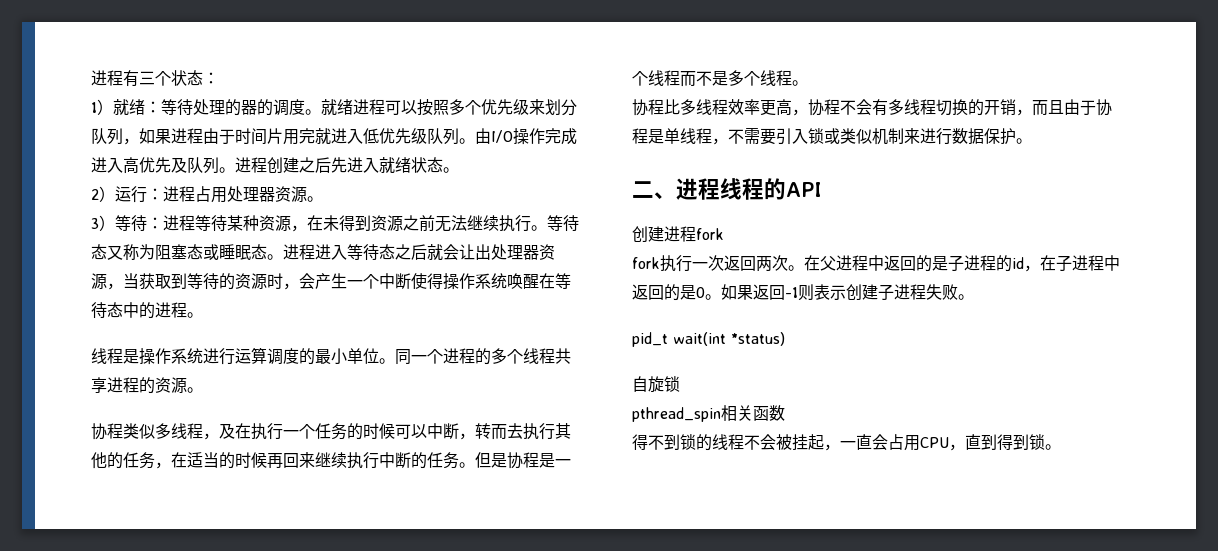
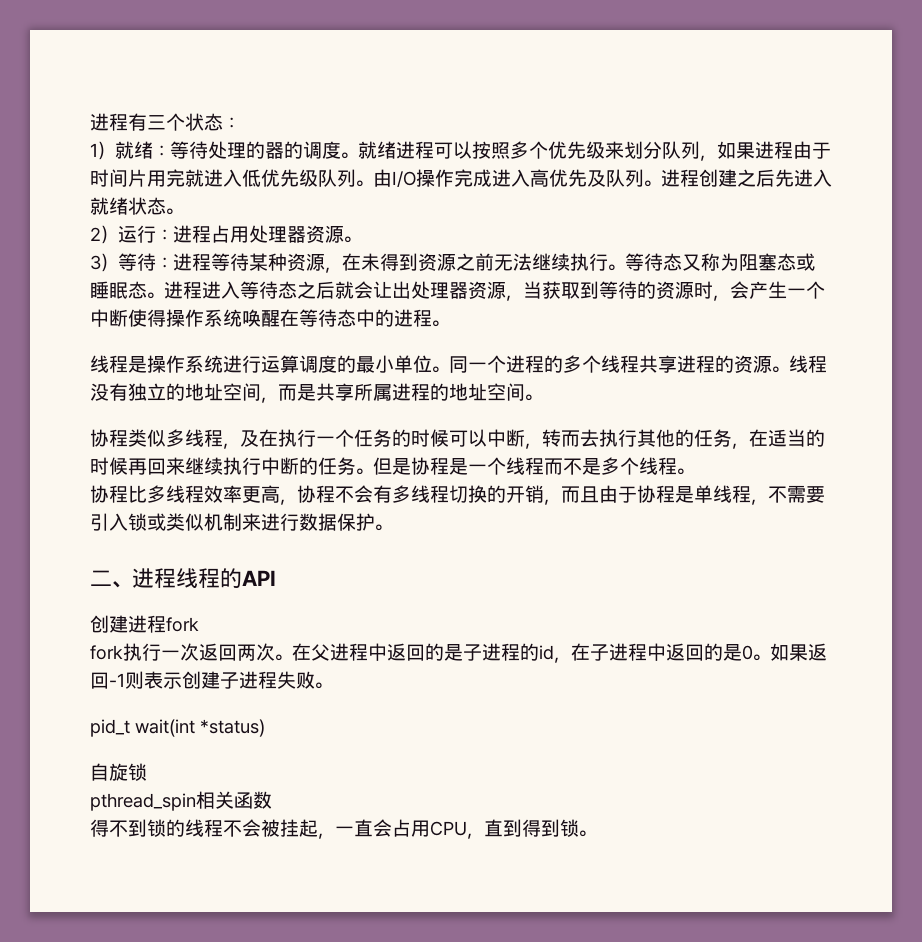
+ 线程没有独立的地址空间，而是共享所属进程的地址空间。

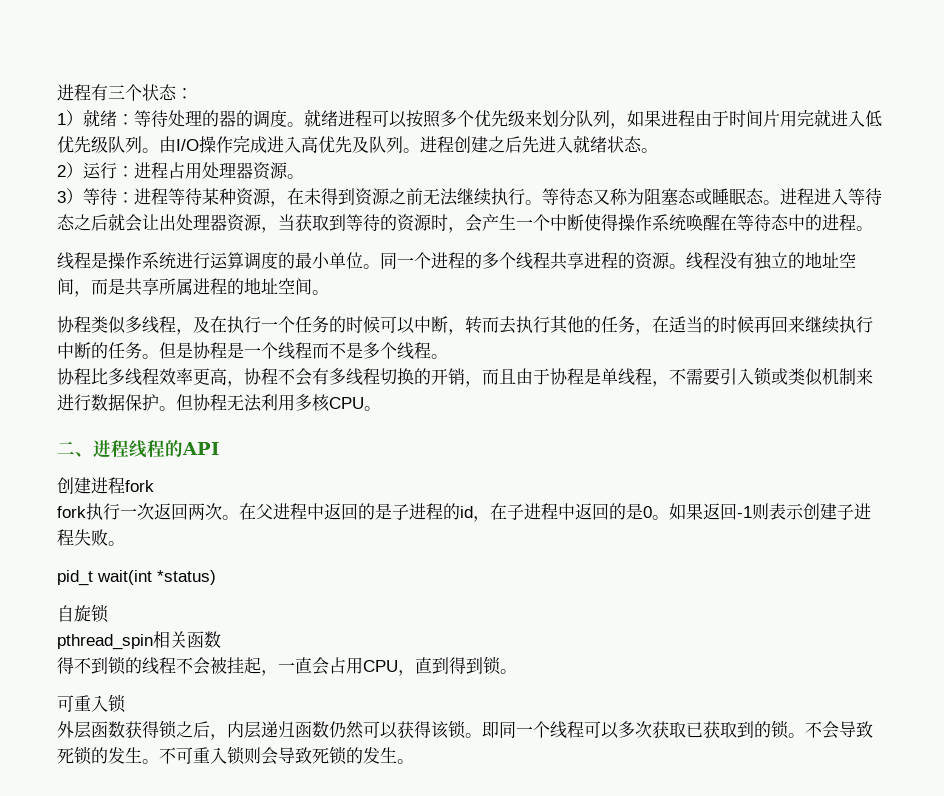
+ 但协程无法利用多核CPU。
  得不到锁的线程不会被挂起，一直会占用CPU，直到得到锁。
+ 可重入锁
+ 外层函数获得锁之后，内层递归函数仍然可以获得该锁。即同一个线程可以多次获取已获取到的锁。不会导致死锁的发生。不可重入锁则会导致死锁的发生。

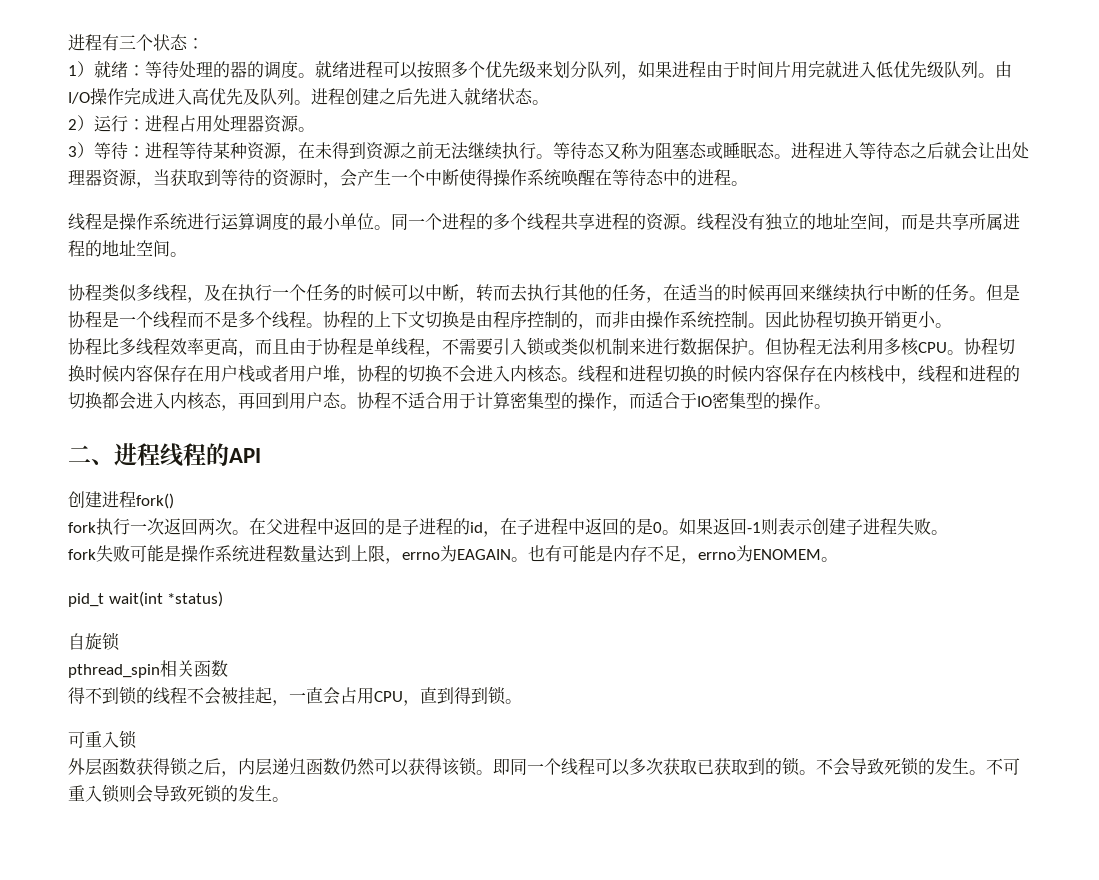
+ 协程的上下文切换是由程序控制的，而非由操作系统控制。因此协程切换开销更小。
- 协程比多线程效率更高，协程不会有多线程切换的开销，而且由于协程是单线程，不需要引入锁或类似机制来进行数据保护。
+ 协程比多线程效率更高，而且由于协程是单线程，不需要引入锁或类似机制来进行数据保护。
+ 协程切换时候内容保存在用户栈或者用户堆，协程的切换不会进入内核态。线程和进程切换的时候内容保存在内核栈中，线程和进程的切换都会进入内核态，再回到用户态。协程不适合用于计算密集型的操作，而适合于IO密集型的操作。
- 创建进程fork
+ 创建进程fork()
+ fork失败可能是操作系统进程数量达到上限，errno为EAGAIN。也有可能是内存不足，errno为ENOMEM。

